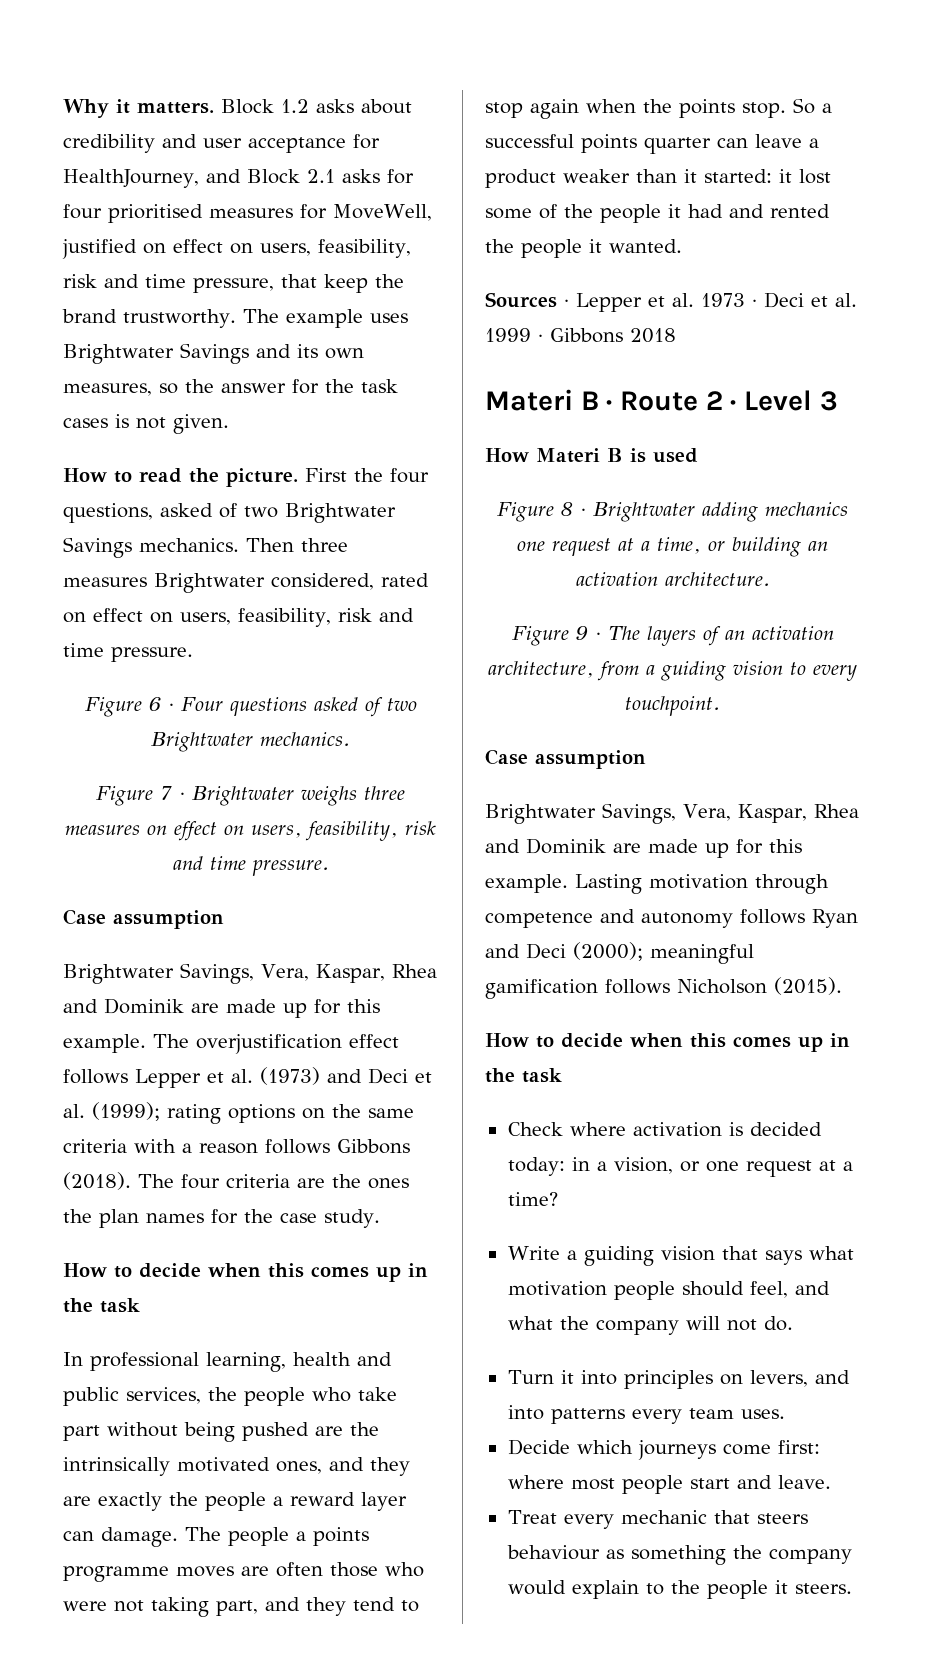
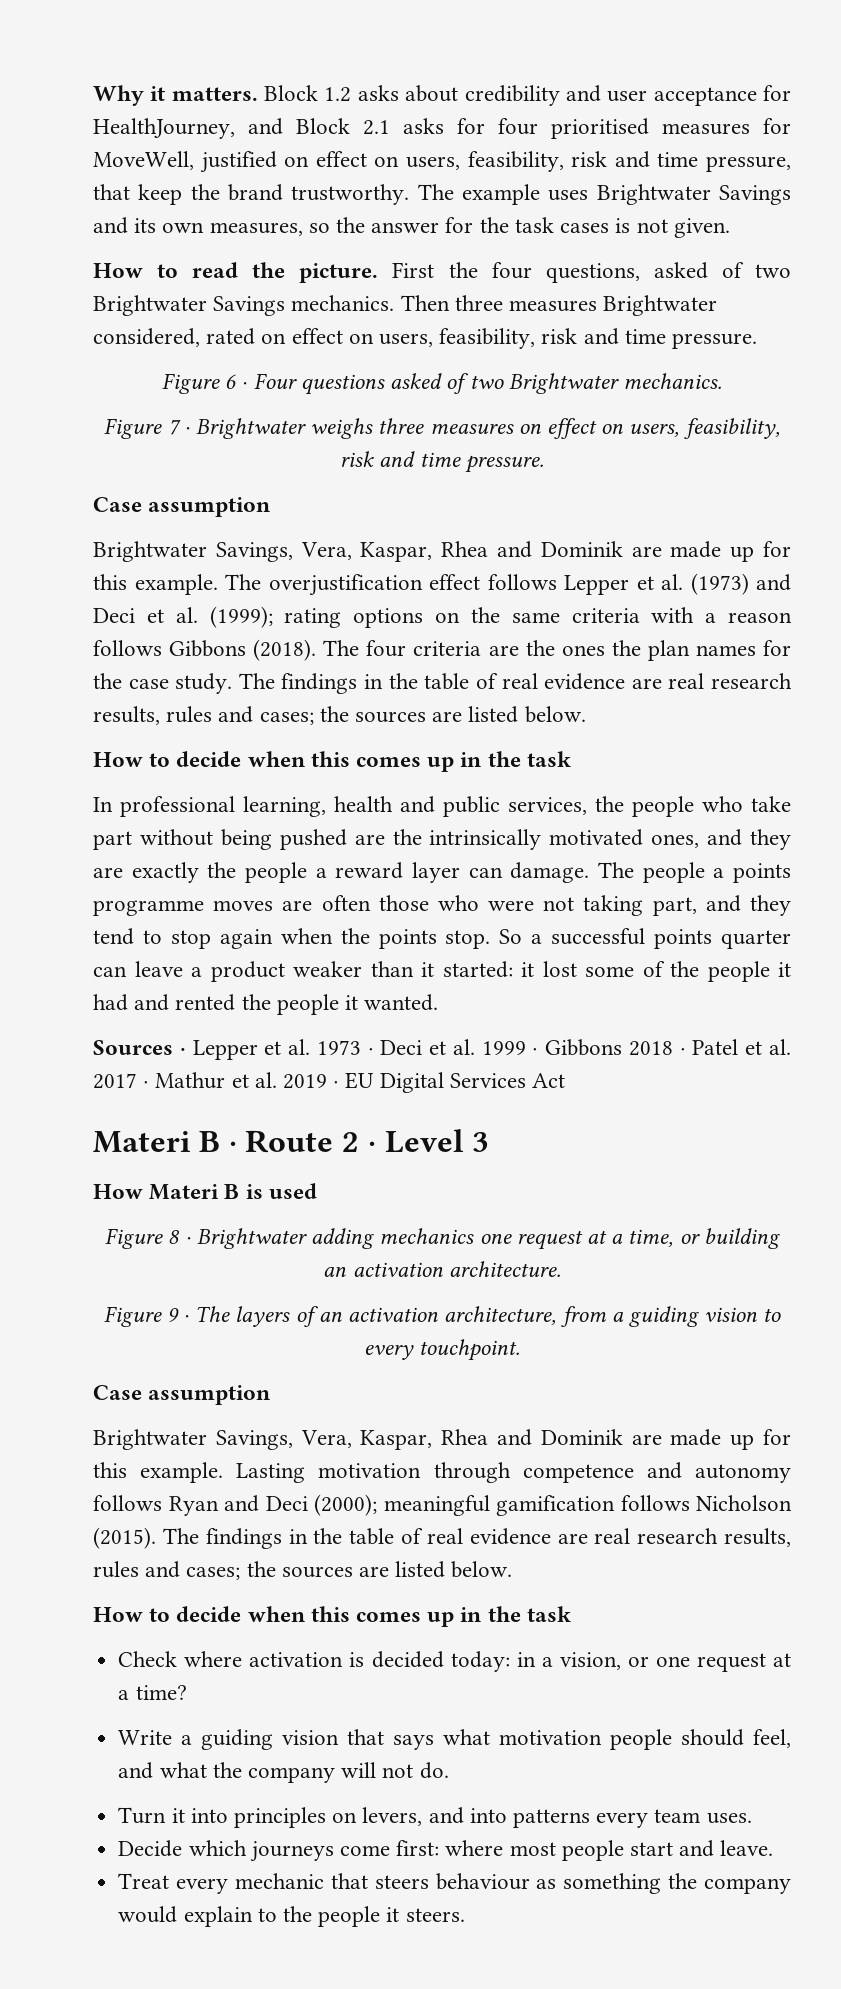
- The four criteria are the ones the plan names for the case study.
+ The four criteria are the ones the plan names for the case study. The findings in the table of real evidence are real research results, rules and cases; the sources are listed below.
- Sources · Lepper et al. 1973 · Deci et al. 1999 · Gibbons 2018
+ Sources · Lepper et al. 1973 · Deci et al. 1999 · Gibbons 2018 · Patel et al. 2017 · Mathur et al. 2019 · EU Digital Services Act
- Lasting motivation through competence and autonomy follows Ryan and Deci (2000); meaningful gamification follows Nicholson (2015).
+ Lasting motivation through competence and autonomy follows Ryan and Deci (2000); meaningful gamification follows Nicholson (2015). The findings in the table of real evidence are real research results, rules and cases; the sources are listed below.

